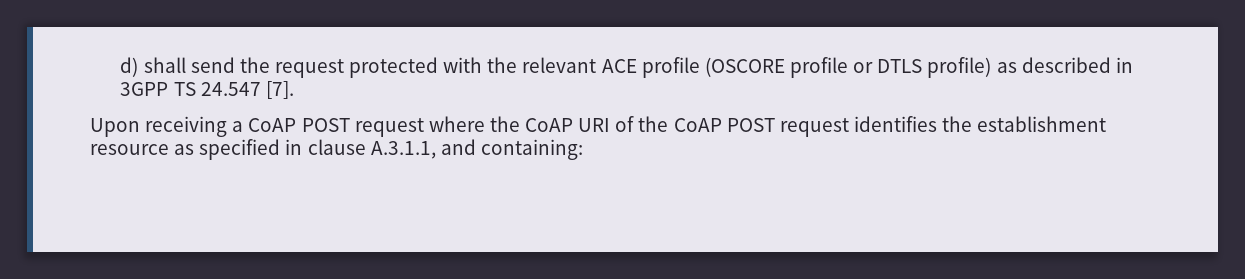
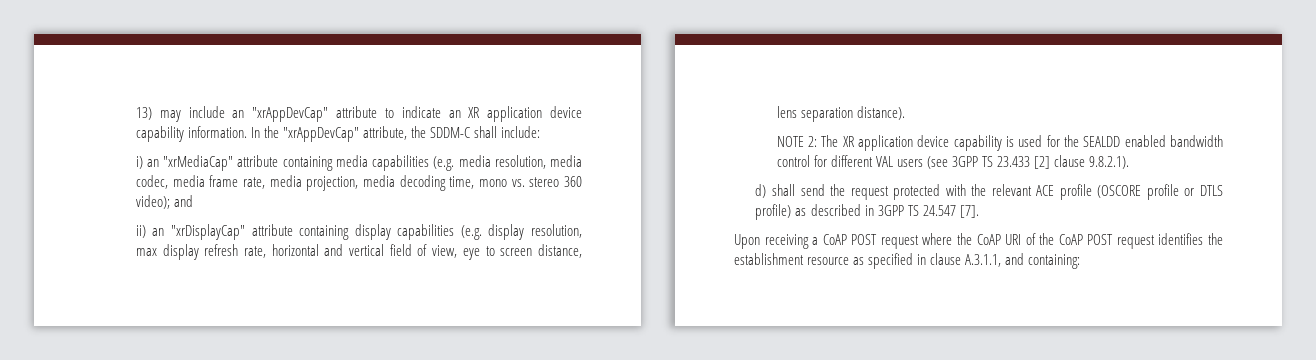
+ 13) may include an "xrAppDevCap" attribute to indicate an XR application device capability information. In the "xrAppDevCap" attribute, the SDDM-C shall include:
+ i) an "xrMediaCap" attribute containing media capabilities (e.g. media resolution, media codec, media frame rate, media projection, media decoding time, mono vs. stereo 360 video); and
+ ii) an "xrDisplayCap" attribute containing display capabilities (e.g. display resolution, max display refresh rate, horizontal and vertical field of view, eye to screen distance, lens separation distance).
+ NOTE 2: The XR application device capability is used for the SEALDD enabled bandwidth control for different VAL users (see 3GPP TS 23.433 [2] clause 9.8.2.1).

